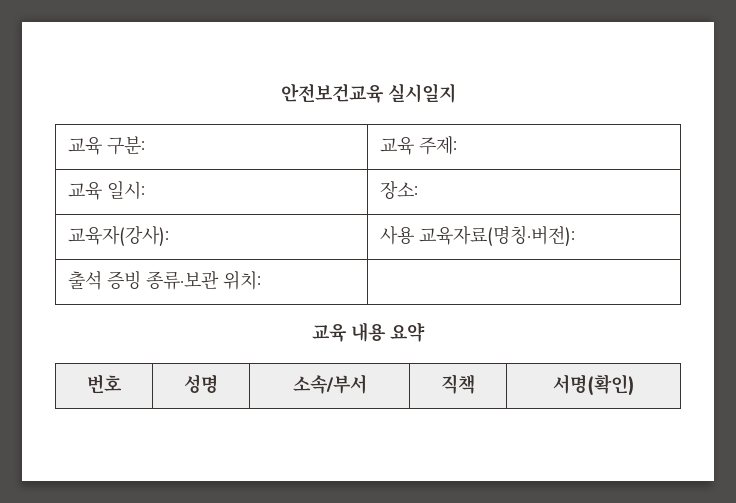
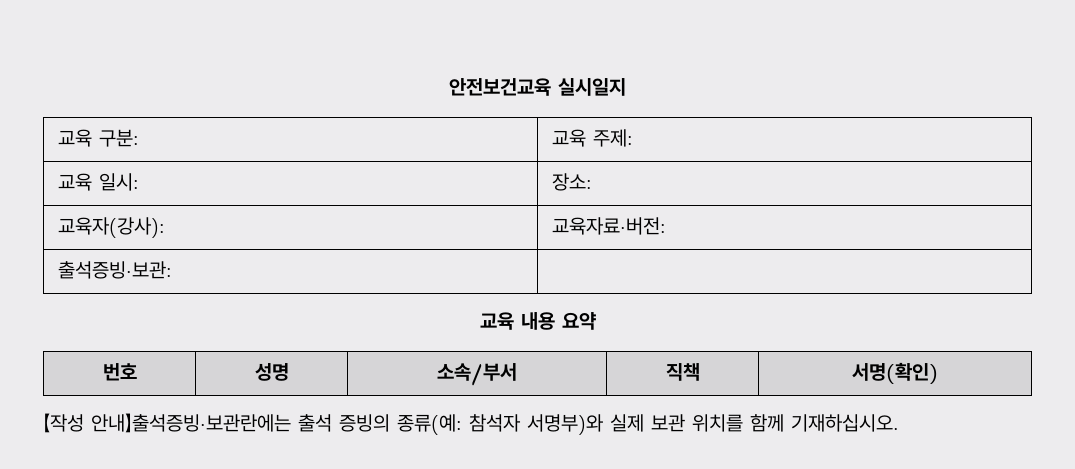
- 교육자(강사): | 사용 교육자료(명칭·버전):
- 출석 증빙 종류·보관 위치: |
+ 교육자(강사): | 교육자료·버전:
+ 출석증빙·보관: |
+ 【작성 안내】출석증빙·보관란에는 출석 증빙의 종류(예: 참석자 서명부)와 실제 보관 위치를 함께 기재하십시오.

